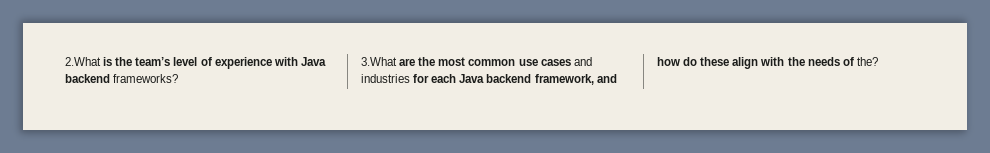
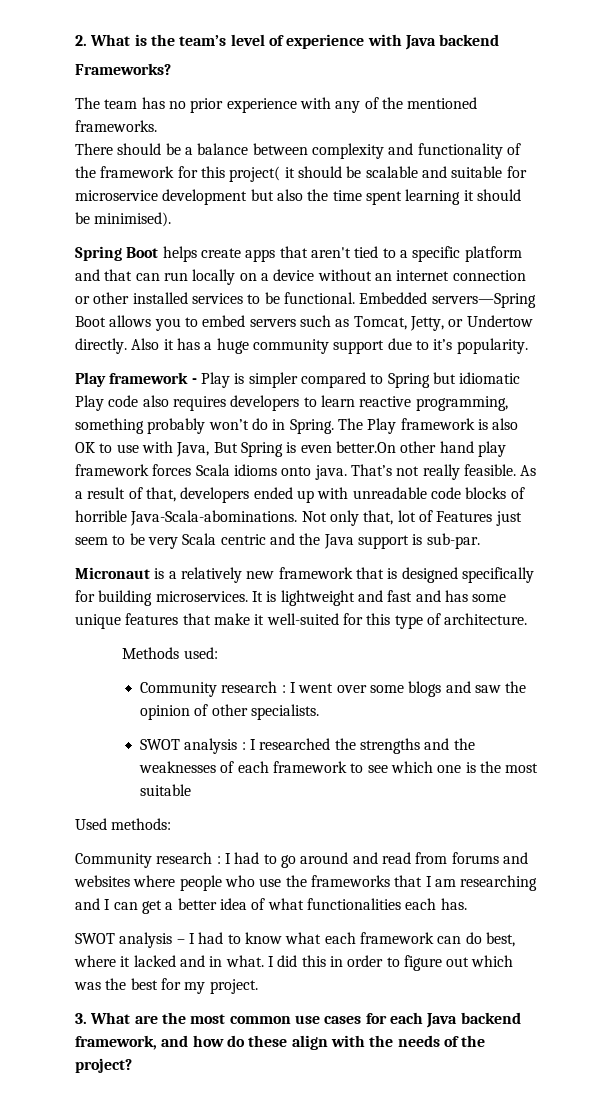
- 2.What is the team’s level of experience with Java backend frameworks?
- 3.What are the most common use cases and industries for each Java backend framework, and how do these align with the needs of the?
+ 2. What is the team’s level of experience with Java backend
+ Frameworks?
+ The team has no prior experience with any of the mentioned frameworks.
+ There should be a balance between complexity and functionality of the framework for this project( it should be scalable and suitable for microservice development but also the time spent learning it should be minimised).
+ Spring Boot helps create apps that aren't tied to a specific platform and that can run locally on a device without an internet connection or other installed services to be functional. Embedded servers—Spring Boot allows you to embed servers such as Tomcat, Jetty, or Undertow directly. Also it has a huge community support due to it’s popularity.
+ Play framework - Play is simpler compared to Spring but idiomatic Play code also requires developers to learn reactive programming, something probably won’t do in Spring. The Play framework is also OK to use with Java, But Spring is even better.On other hand play framework forces Scala idioms onto java. That’s not really feasible. As a result of that, developers ended up with unreadable code blocks of horrible Java-Scala-abominations. Not only that, lot of Features just seem to be very Scala centric and the Java support is sub-par.
+ Micronaut is a relatively new framework that is designed specifically for building microservices. It is lightweight and fast and has some unique features that make it well-suited for this type of architecture.
+ Methods used:
+ Community research : I went over some blogs and saw the opinion of other specialists.
+ SWOT analysis : I researched the strengths and the weaknesses of each framework to see which one is the most suitable
+ Used methods:
+ Community research : I had to go around and read from forums and websites where people who use the frameworks that I am researching and I can get a better idea of what functionalities each has.
+ SWOT analysis – I had to know what each framework can do best, where it lacked and in what. I did this in order to figure out which was the best for my project.
+ 3. What are the most common use cases for each Java backend framework, and how do these align with the needs of the project?

